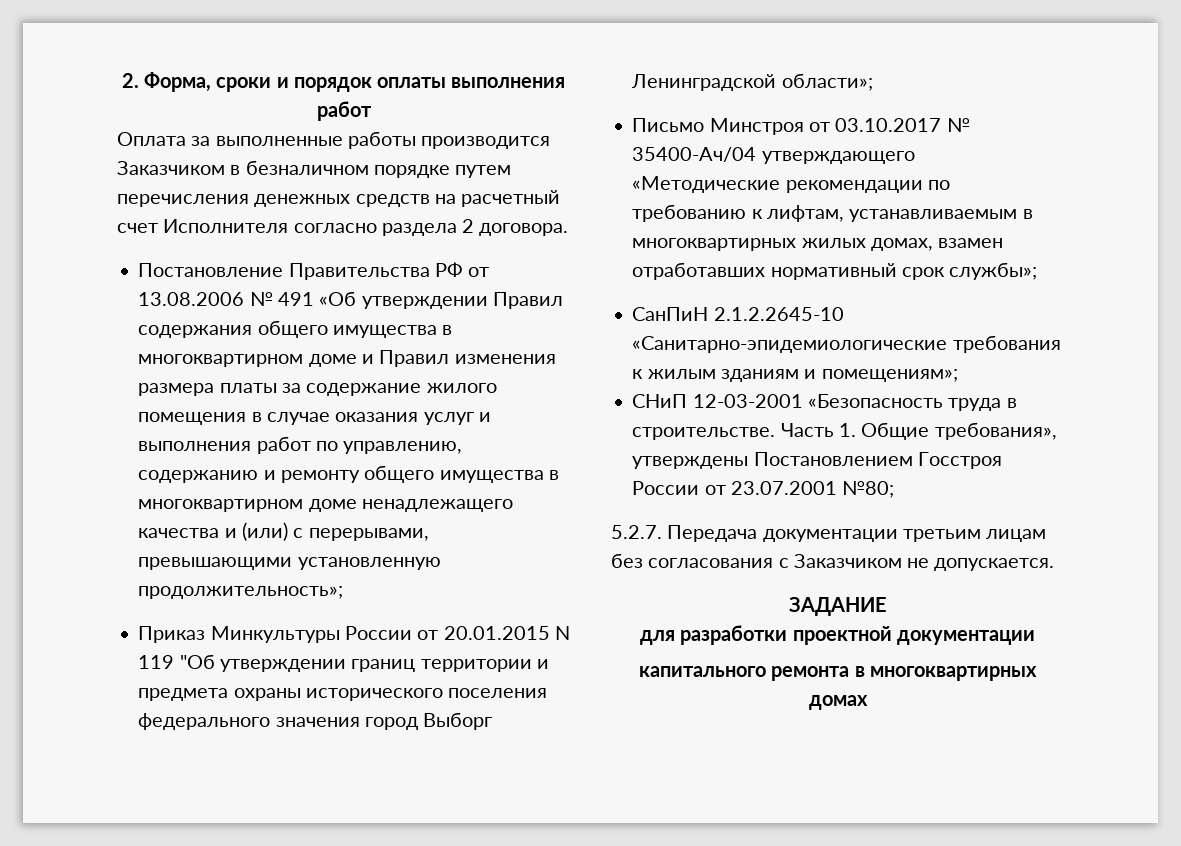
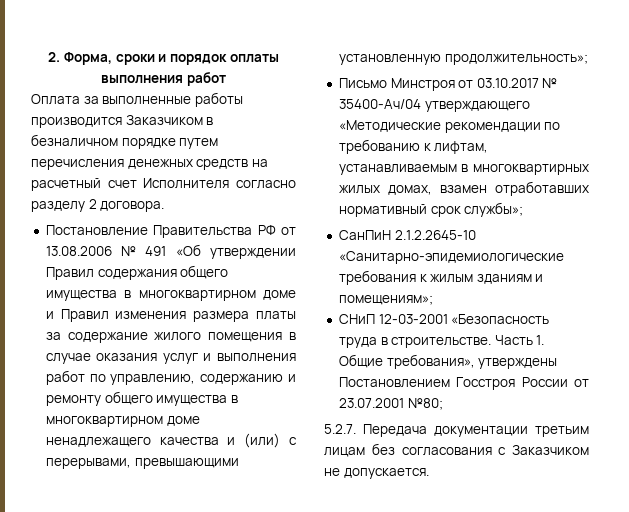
- Оплата за выполненные работы производится Заказчиком в безналичном порядке путем перечисления денежных средств на расчетный счет Исполнителя согласно раздела 2 договора.
+ Оплата за выполненные работы производится Заказчиком в безналичном порядке путем перечисления денежных средств на расчетный счет Исполнителя согласно разделу 2 договора.
- Приказ Минкультуры России от 20.01.2015 N 119 "Об утверждении границ территории и предмета охраны исторического поселения федерального значения город Выборг Ленинградской области»;
- ЗАДАНИЕ
- для разработки проектной документации
- капитального ремонта в многоквартирных домах

